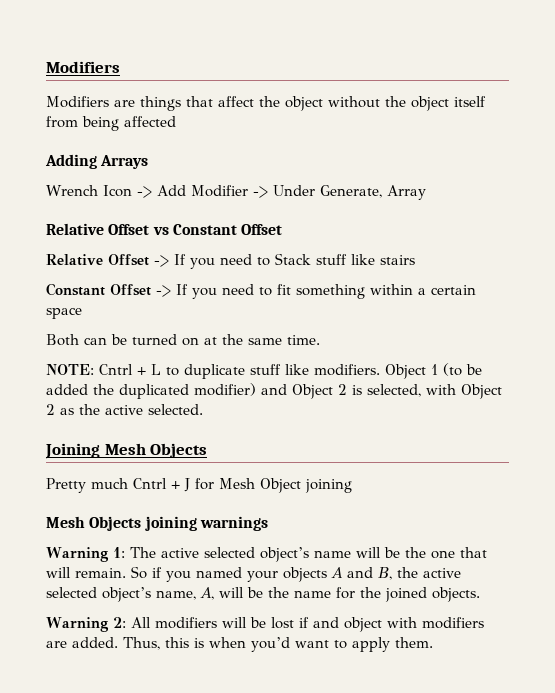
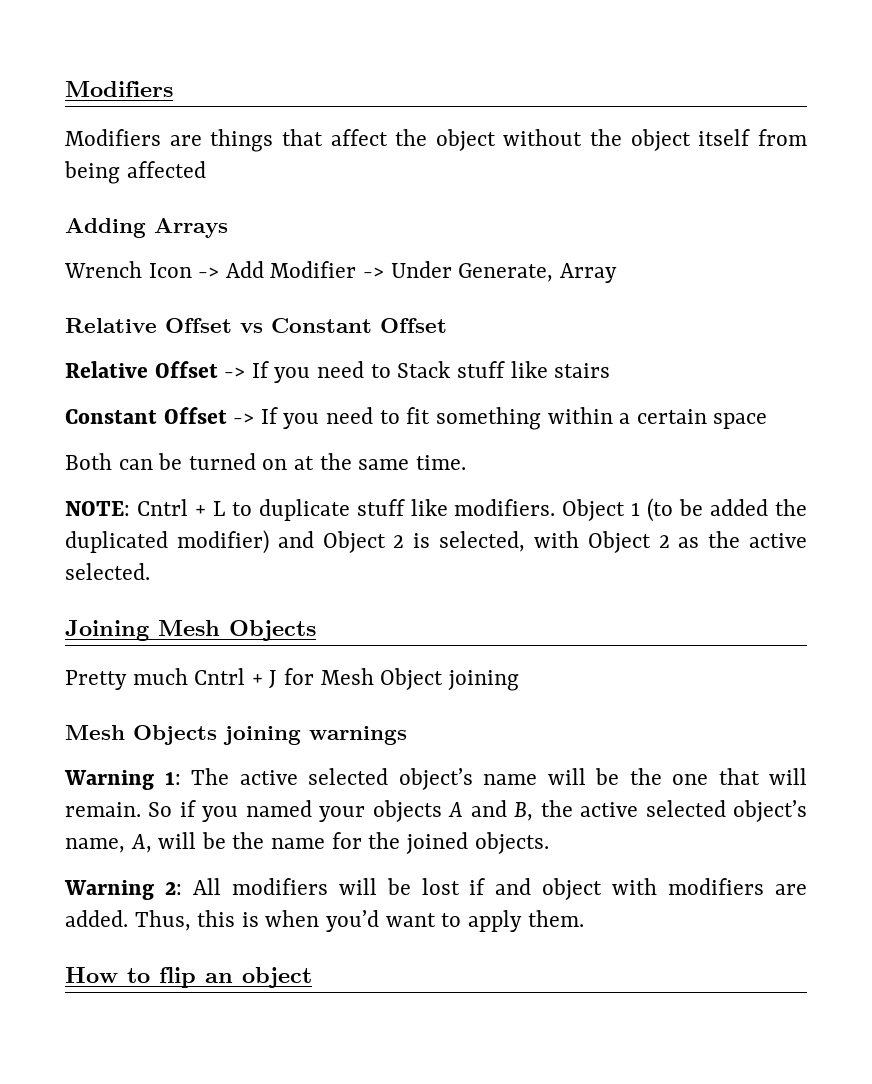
+ How to flip an object

